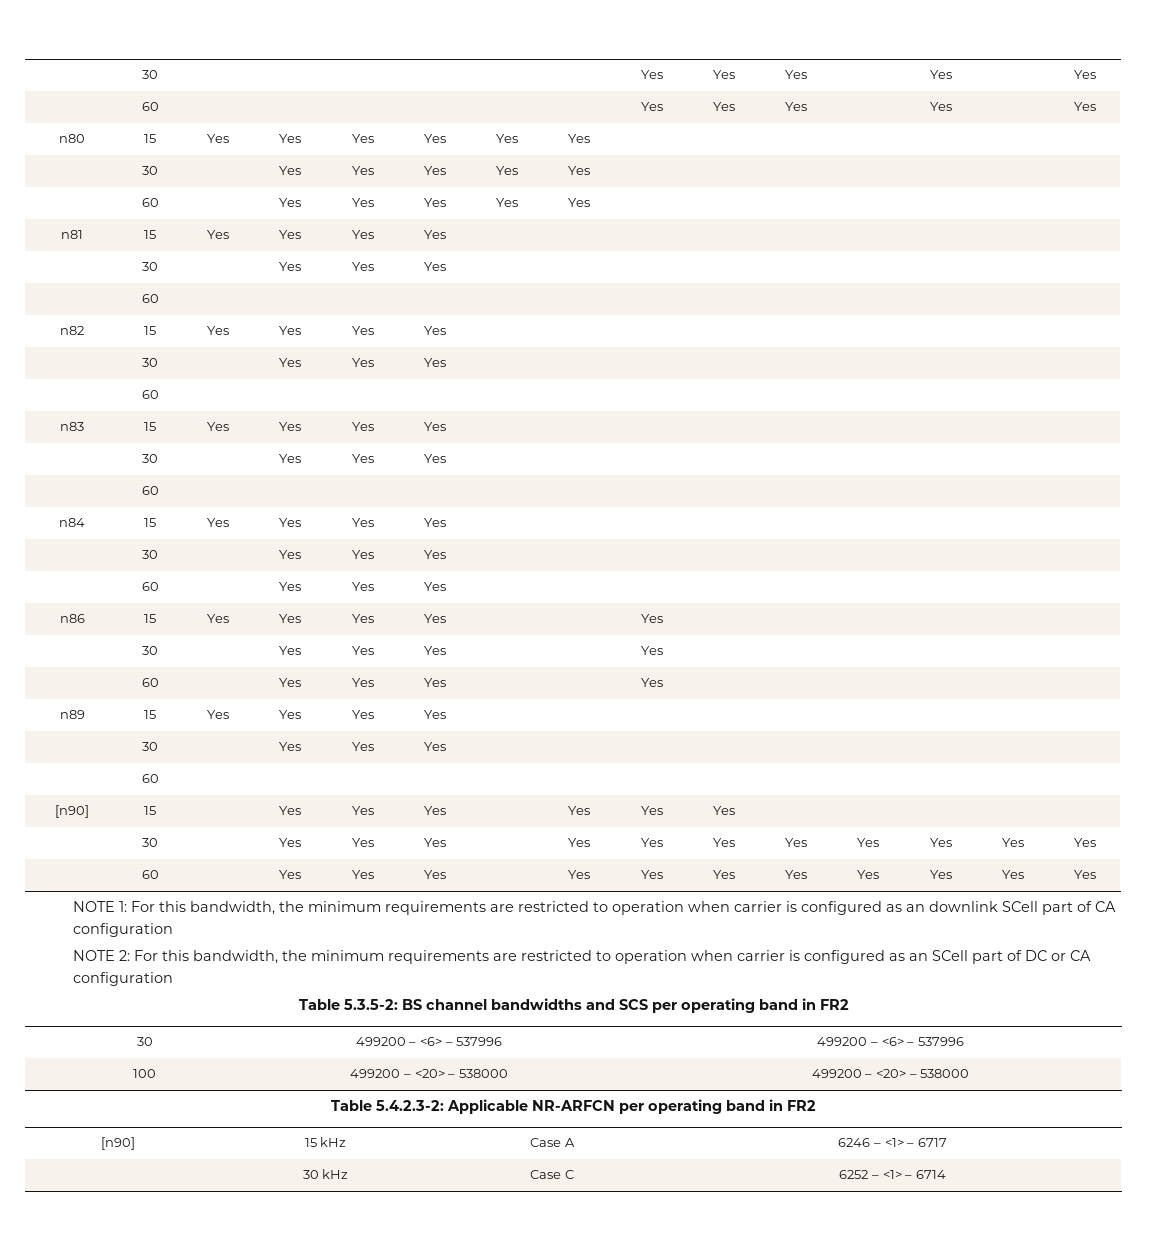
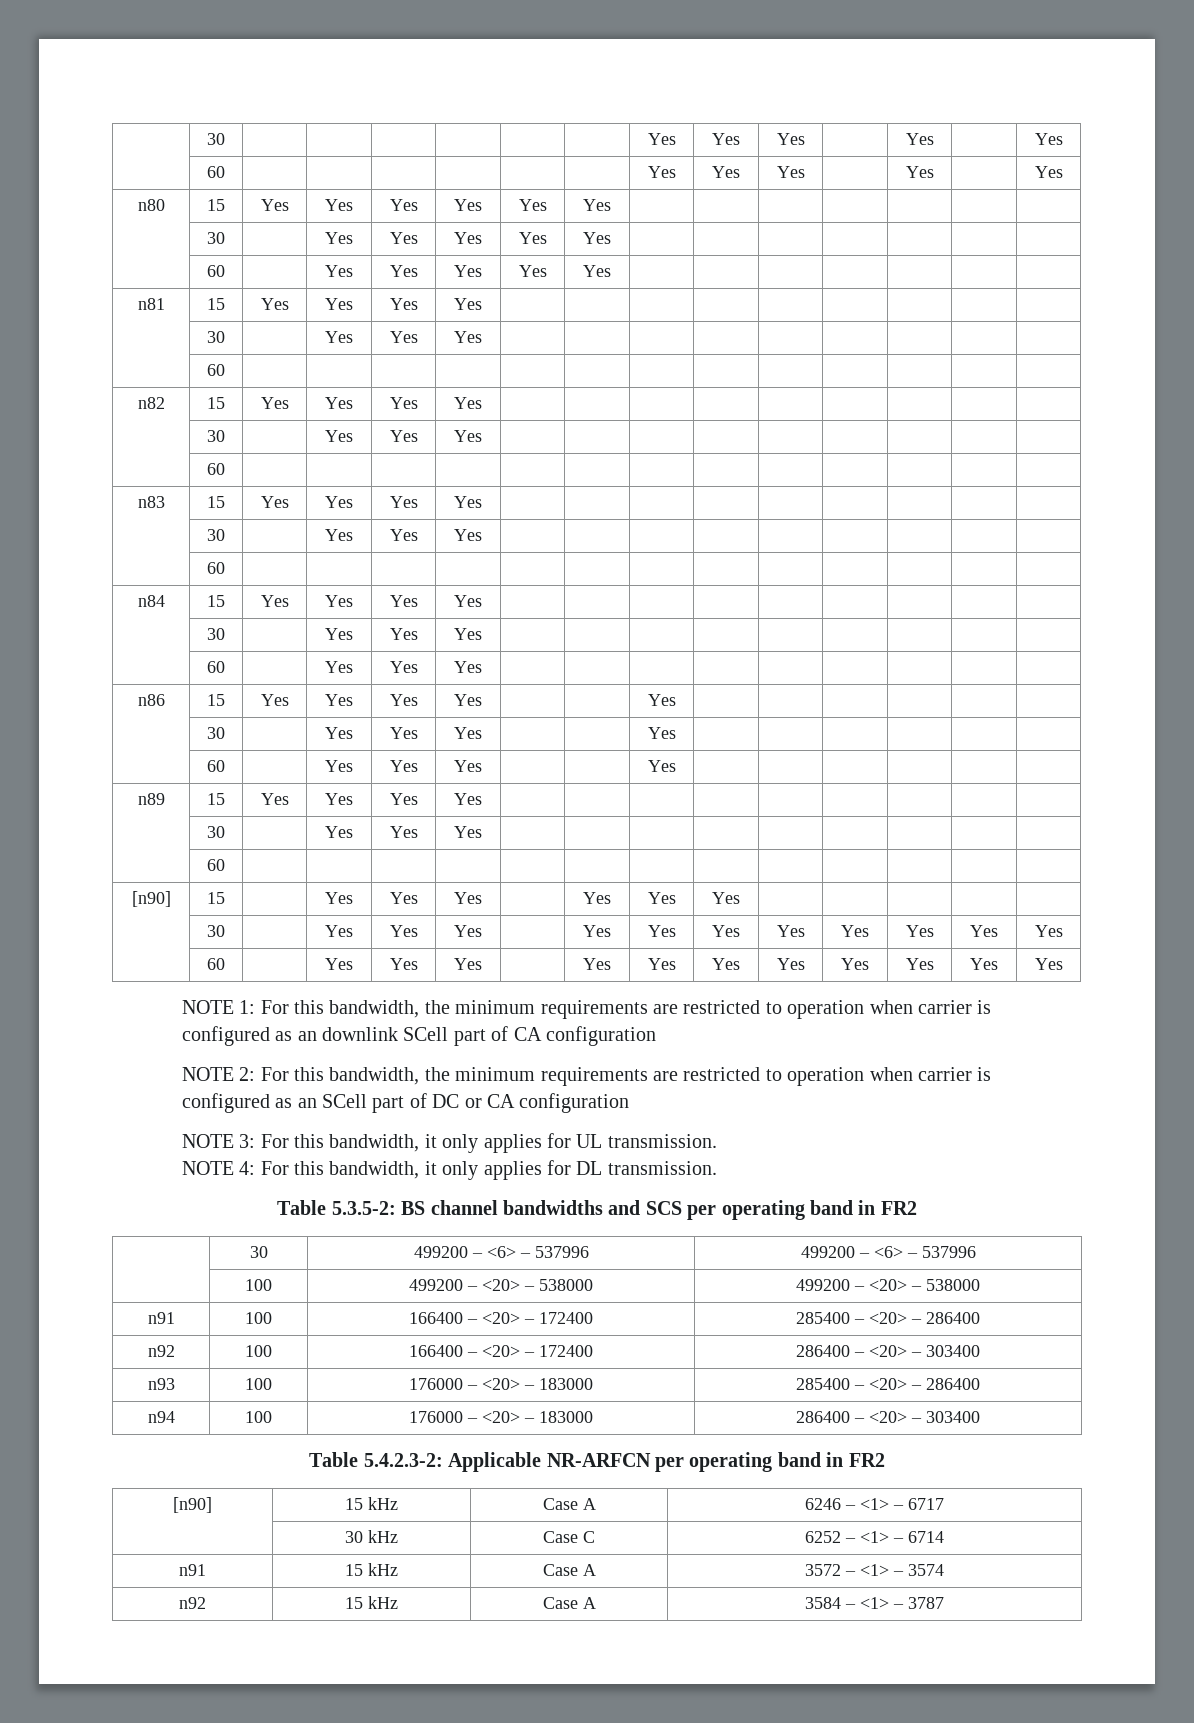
+ NOTE 3: For this bandwidth, it only applies for UL transmission.
+ NOTE 4: For this bandwidth, it only applies for DL transmission.
+ n91 | 100 | 166400 – <20> – 172400 | 285400 – <20> – 286400
+ n92 | 100 | 166400 – <20> – 172400 | 286400 – <20> – 303400
+ n93 | 100 | 176000 – <20> – 183000 | 285400 – <20> – 286400
+ n94 | 100 | 176000 – <20> – 183000 | 286400 – <20> – 303400
+ n91 | 15 kHz | Case A | 3572 – <1> – 3574
+ n92 | 15 kHz | Case A | 3584 – <1> – 3787

